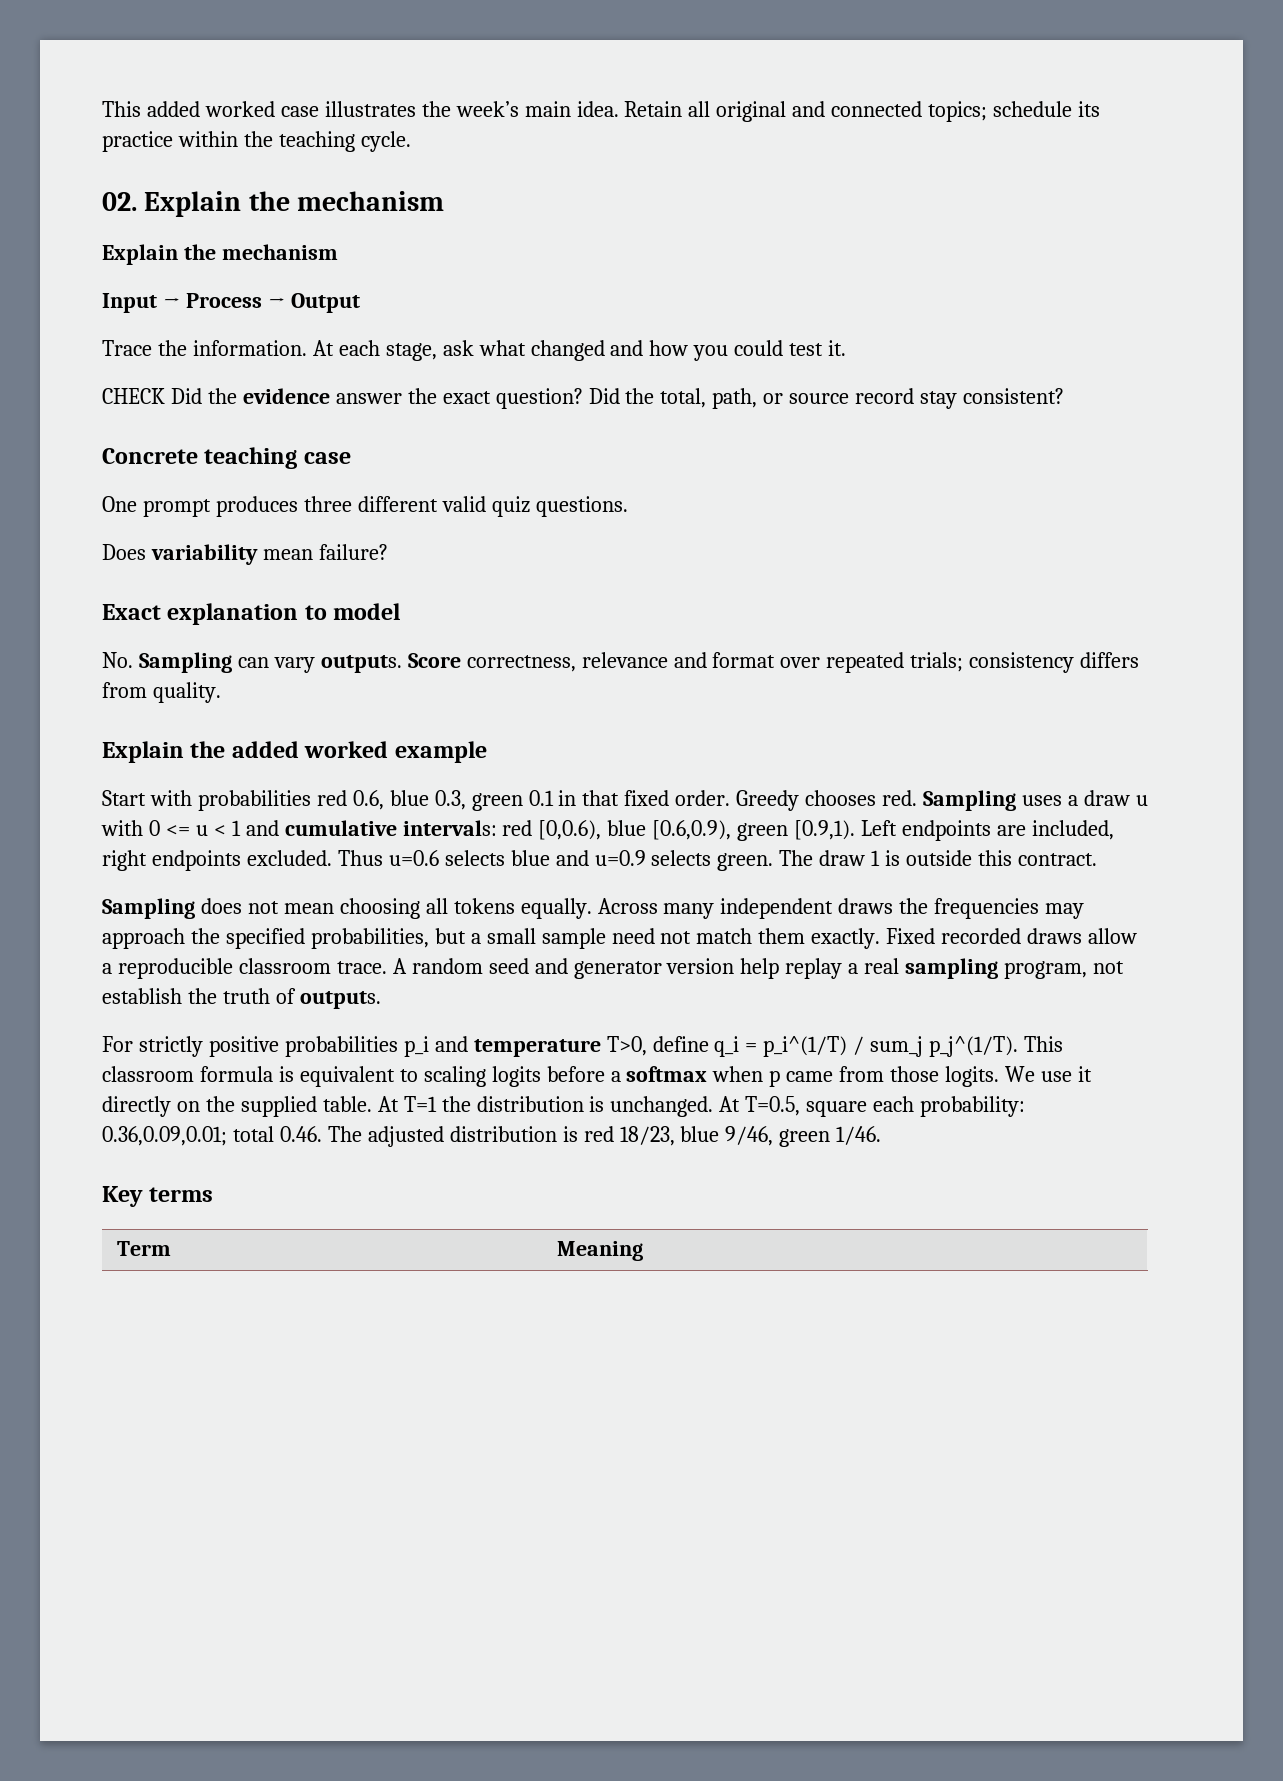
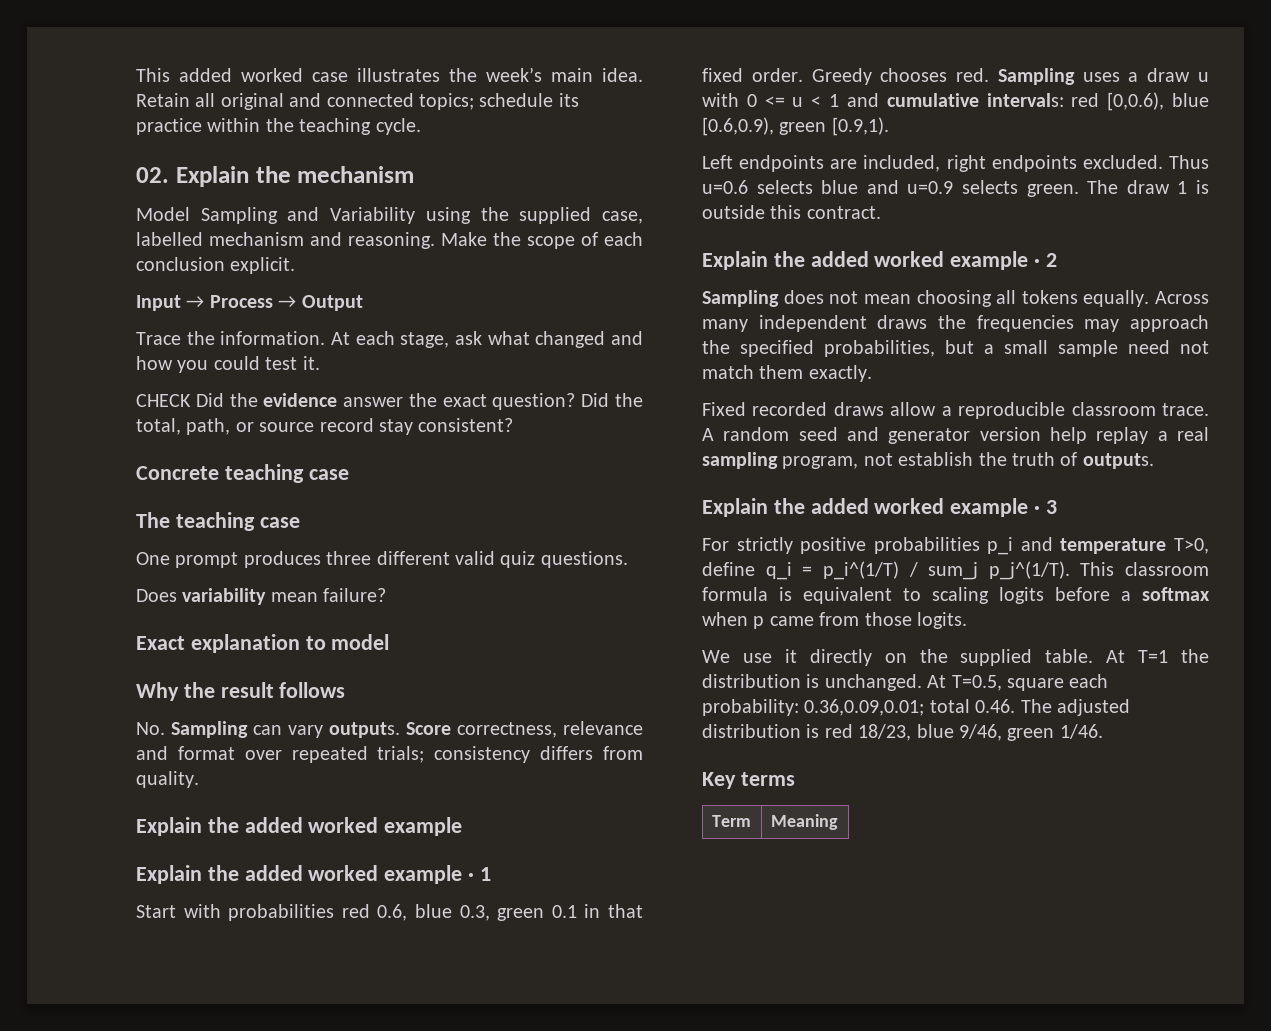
  02. Explain the mechanism
- Explain the mechanism
+ Model Sampling and Variability using the supplied case, labelled mechanism and reasoning. Make the scope of each conclusion explicit.
+ The teaching case
+ Why the result follows
+ Explain the added worked example · 1
- Sampling uses a draw u with 0 <= u < 1 and cumulative intervals: red [0,0.6), blue [0.6,0.9), green [0.9,1). Left endpoints are included, right endpoints excluded.
+ Sampling uses a draw u with 0 <= u < 1 and cumulative intervals: red [0,0.6), blue [0.6,0.9), green [0.9,1).
+ Left endpoints are included, right endpoints excluded.
+ Explain the added worked example · 2
- Across many independent draws the frequencies may approach the specified probabilities, but a small sample need not match them exactly. Fixed recorded draws allow a reproducible classroom trace.
+ Across many independent draws the frequencies may approach the specified probabilities, but a small sample need not match them exactly.
+ Fixed recorded draws allow a reproducible classroom trace.
+ Explain the added worked example · 3
- This classroom formula is equivalent to scaling logits before a softmax when p came from those logits. We use it directly on the supplied table.
+ This classroom formula is equivalent to scaling logits before a softmax when p came from those logits.
+ We use it directly on the supplied table.

